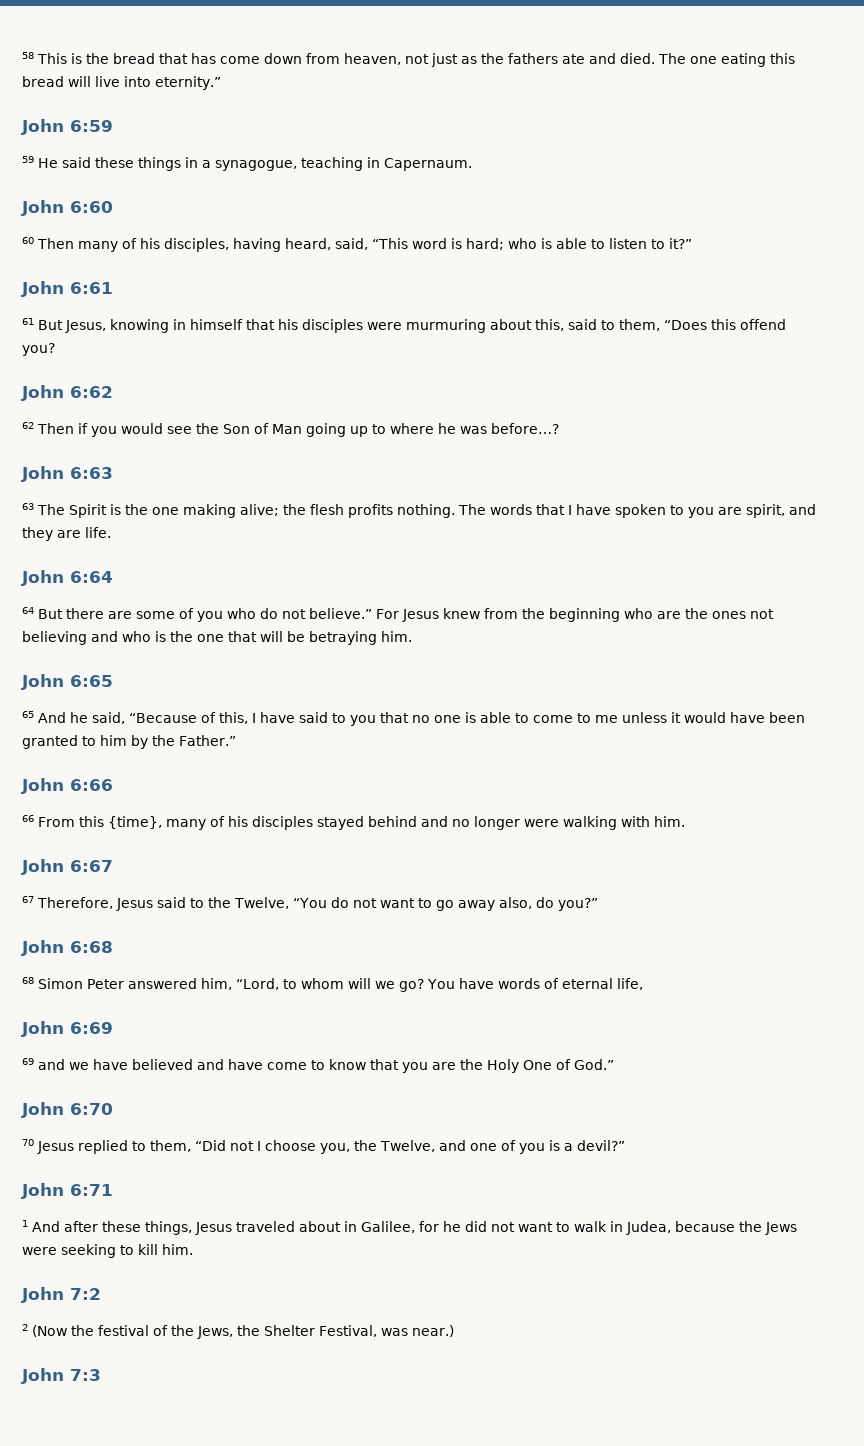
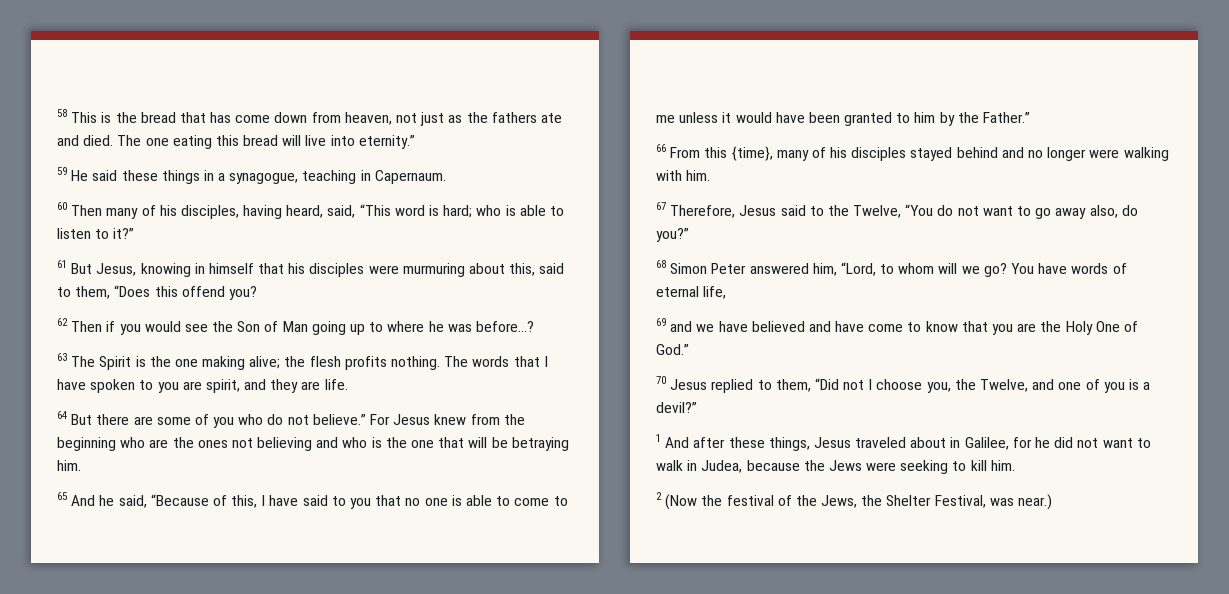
- John 6:59
- John 6:60
- John 6:61
- John 6:62
- John 6:63
- John 6:64
- John 6:65
- John 6:66
- John 6:67
- John 6:68
- John 6:69
- John 6:70
- John 6:71
- John 7:2
- John 7:3

